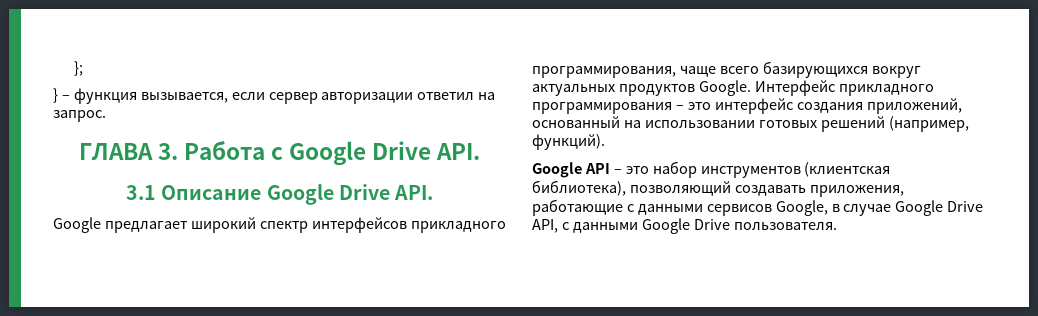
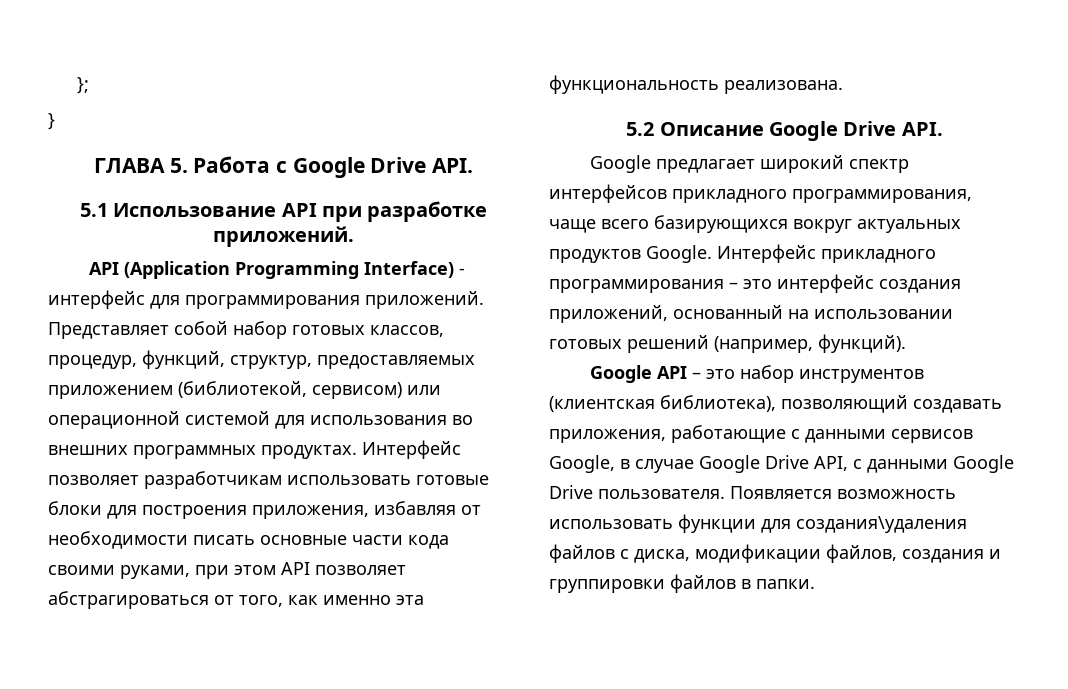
- } – функция вызывается, если сервер авторизации ответил на запрос.
+ }
- ГЛАВА 3. Работа с Google Drive API.
+ ГЛАВА 5. Работа с Google Drive API.
- 3.1 Описание Google Drive API.
+ 5.1 Использование API при разработке приложений.
+ API (Application Programming Interface) - интерфейс для программирования приложений. Представляет собой набор готовых классов, процедур, функций, структур, предоставляемых приложением (библиотекой, сервисом) или операционной системой для использования во внешних программных продуктах. Интерфейс позволяет разработчикам использовать готовые блоки для построения приложения, избавляя от необходимости писать основные части кода своими руками, при этом API позволяет абстрагироваться от того, как именно эта функциональность реализована.
+ 5.2 Описание Google Drive API.
+ Появляется возможность использовать функции для создания\удаления файлов с диска, модификации файлов, создания и группировки файлов в папки.

